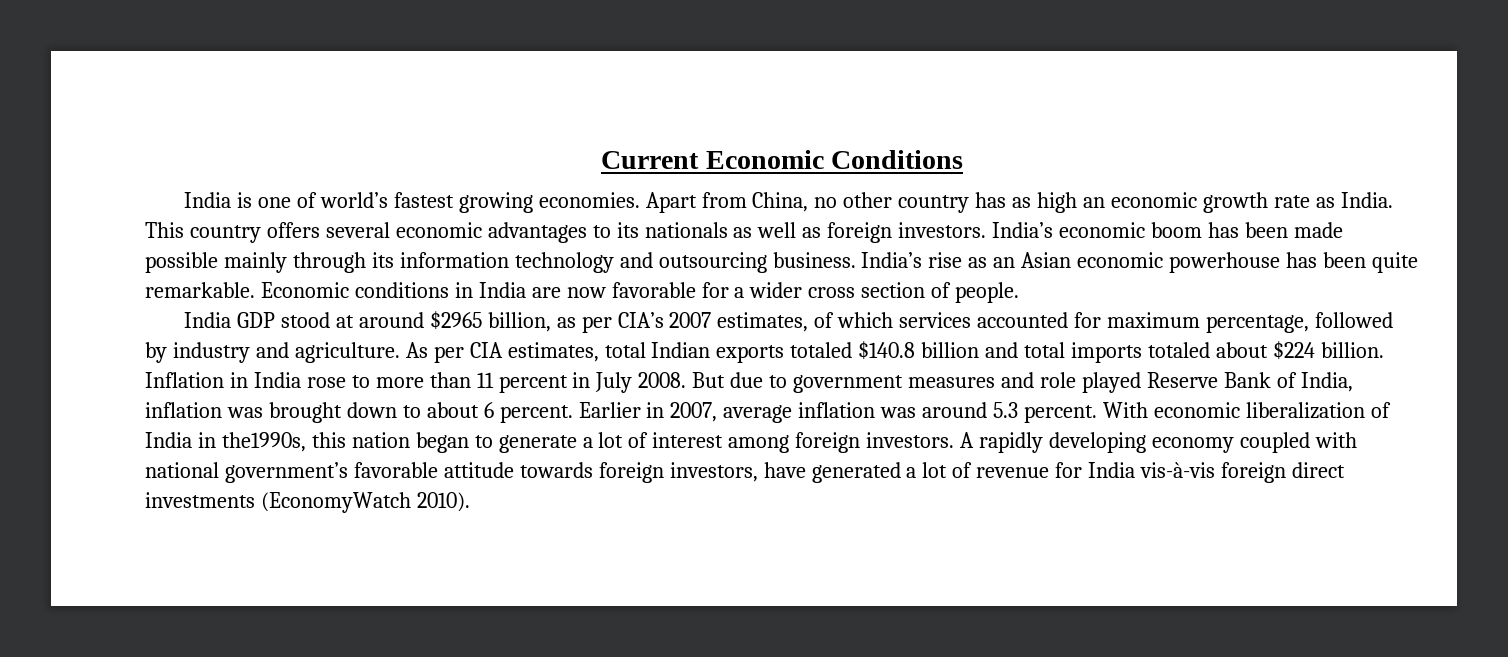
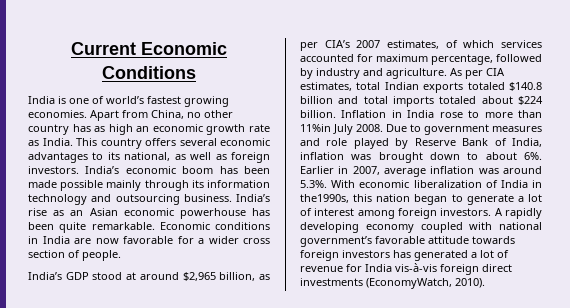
- This country offers several economic advantages to its nationals as well as foreign investors.
+ This country offers several economic advantages to its national, as well as foreign investors.
- India GDP stood at around $2965 billion, as per CIA’s 2007 estimates, of which services accounted for maximum percentage, followed by industry and agriculture.
+ India’s GDP stood at around $2,965 billion, as per CIA’s 2007 estimates, of which services accounted for maximum percentage, followed by industry and agriculture.
- Inflation in India rose to more than 11 percent in July 2008. But due to government measures and role played Reserve Bank of India, inflation was brought down to about 6 percent.
+ Inflation in India rose to more than 11%in July 2008. Due to government measures and role played by Reserve Bank of India, inflation was brought down to about 6%.
- Earlier in 2007, average inflation was around 5.3 percent. With economic liberalization of India in the1990s, this nation began to generate a lot of interest among foreign investors.
+ Earlier in 2007, average inflation was around 5.3%. With economic liberalization of India in the1990s, this nation began to generate a lot of interest among foreign investors.
- A rapidly developing economy coupled with national government’s favorable attitude towards foreign investors, have generated a lot of revenue for India vis-à-vis foreign direct investments (EconomyWatch 2010).
+ A rapidly developing economy coupled with national government’s favorable attitude towards foreign investors has generated a lot of revenue for India vis-à-vis foreign direct investments (EconomyWatch, 2010).

